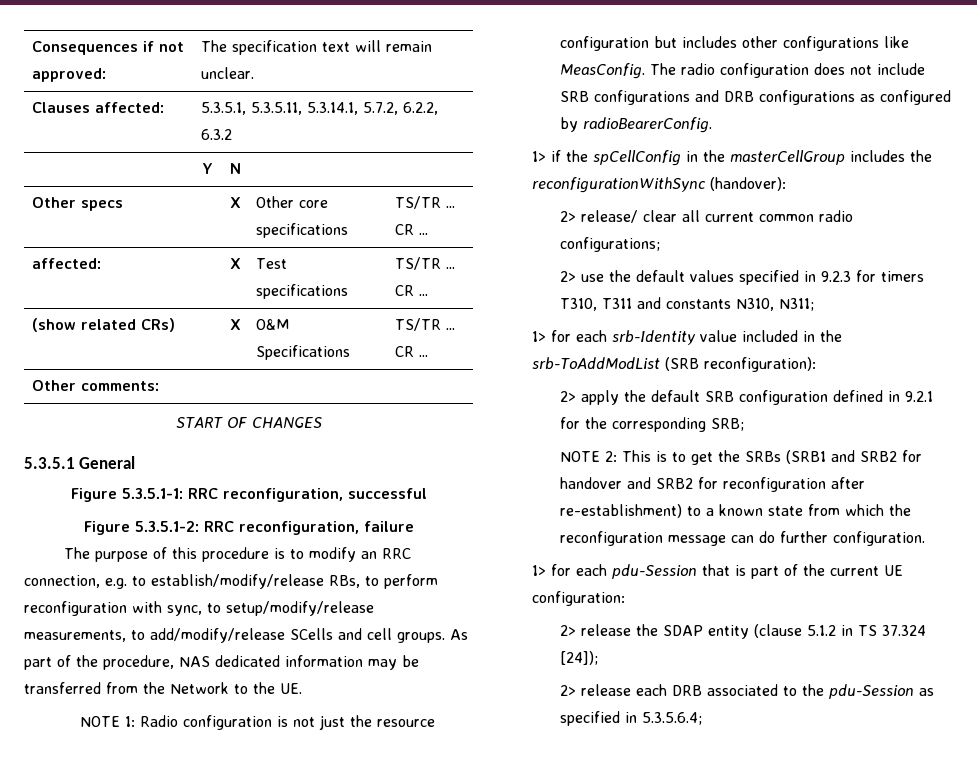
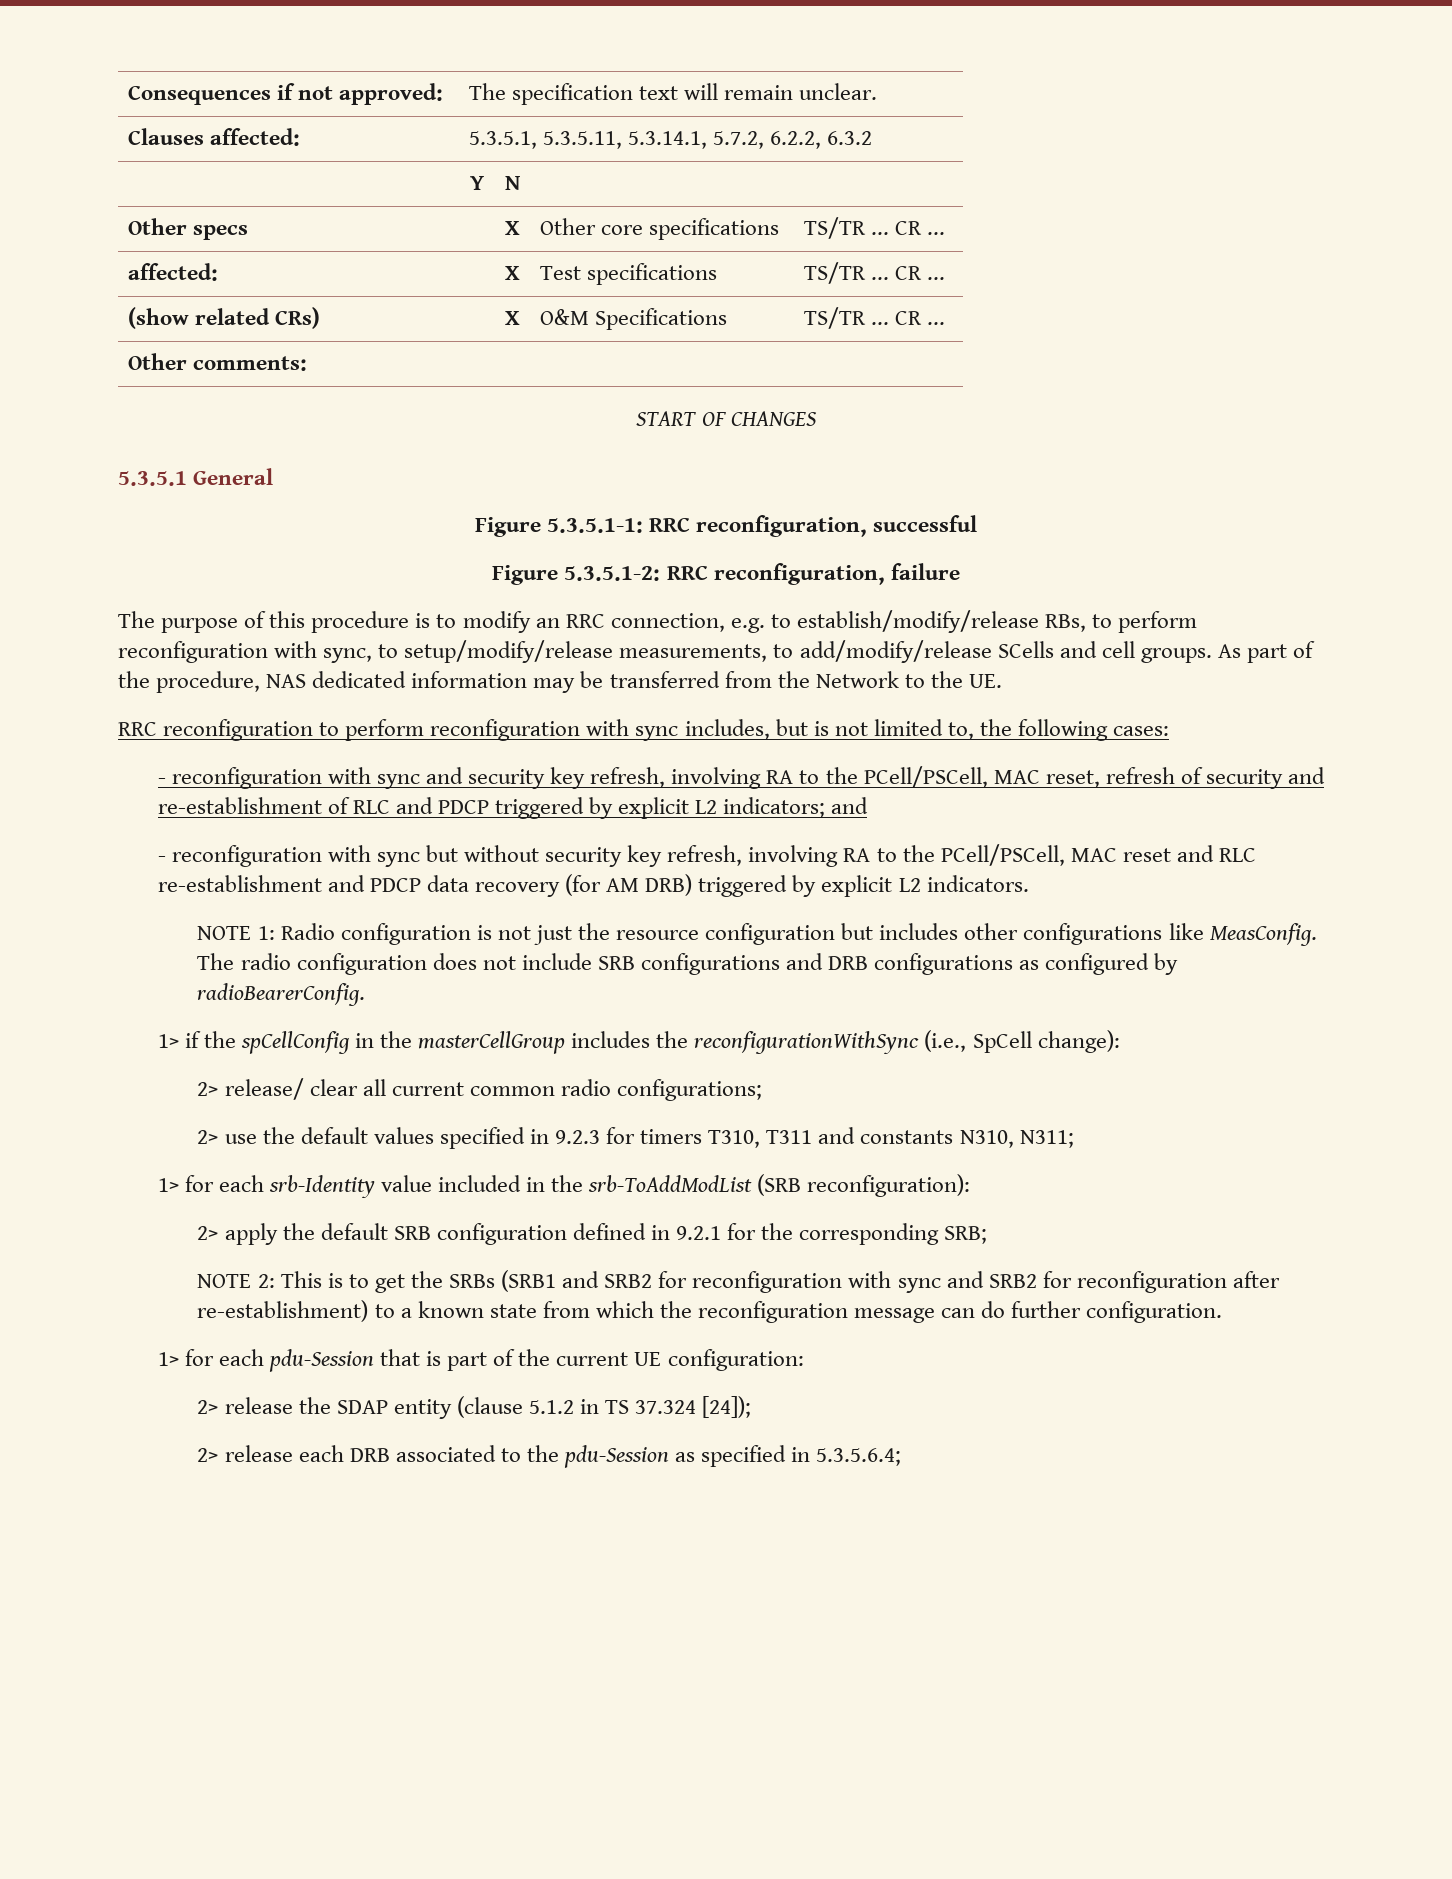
+ RRC reconfiguration to perform reconfiguration with sync includes, but is not limited to, the following cases:
+ - reconfiguration with sync and security key refresh, involving RA to the PCell/PSCell, MAC reset, refresh of security and re-establishment of RLC and PDCP triggered by explicit L2 indicators; and
+ - reconfiguration with sync but without security key refresh, involving RA to the PCell/PSCell, MAC reset and RLC re-establishment and PDCP data recovery (for AM DRB) triggered by explicit L2 indicators.
- 1> if the spCellConfig in the masterCellGroup includes the reconfigurationWithSync (handover):
+ 1> if the spCellConfig in the masterCellGroup includes the reconfigurationWithSync (i.e., SpCell change):
- NOTE 2: This is to get the SRBs (SRB1 and SRB2 for handover and SRB2 for reconfiguration after re-establishment) to a known state from which the reconfiguration message can do further configuration.
+ NOTE 2: This is to get the SRBs (SRB1 and SRB2 for reconfiguration with sync and SRB2 for reconfiguration after re-establishment) to a known state from which the reconfiguration message can do further configuration.

